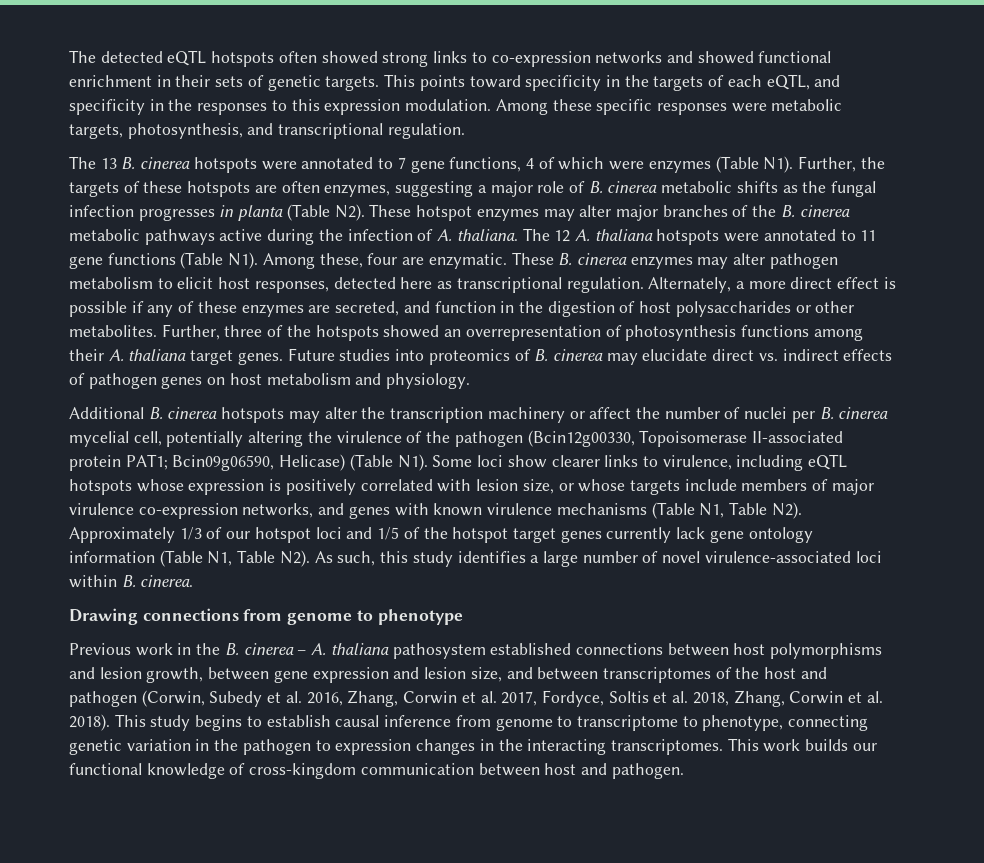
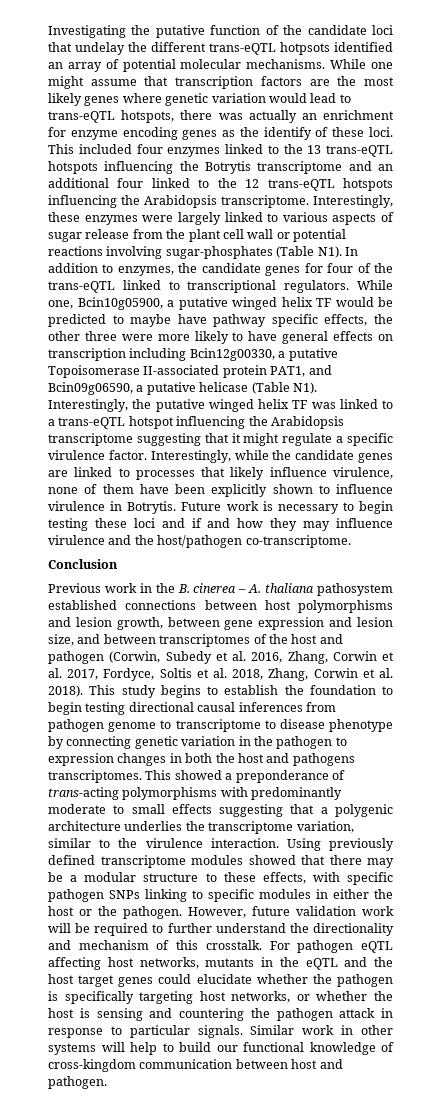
- The detected eQTL hotspots often showed strong links to co-expression networks and showed functional enrichment in their sets of genetic targets. This points toward specificity in the targets of each eQTL, and specificity in the responses to this expression modulation. Among these specific responses were metabolic targets, photosynthesis, and transcriptional regulation.
- The 13 B. cinerea hotspots were annotated to 7 gene functions, 4 of which were enzymes (Table N1). Further, the targets of these hotspots are often enzymes, suggesting a major role of B. cinerea metabolic shifts as the fungal infection progresses in planta (Table N2). These hotspot enzymes may alter major branches of the B. cinerea metabolic pathways active during the infection of A. thaliana. The 12 A. thaliana hotspots were annotated to 11 gene functions (Table N1). Among these, four are enzymatic. These B. cinerea enzymes may alter pathogen metabolism to elicit host responses, detected here as transcriptional regulation. Alternately, a more direct effect is possible if any of these enzymes are secreted, and function in the digestion of host polysaccharides or other metabolites. Further, three of the hotspots showed an overrepresentation of photosynthesis functions among their A. thaliana target genes. Future studies into proteomics of B. cinerea may elucidate direct vs. indirect effects of pathogen genes on host metabolism and physiology.
- Additional B. cinerea hotspots may alter the transcription machinery or affect the number of nuclei per B. cinerea mycelial cell, potentially altering the virulence of the pathogen (Bcin12g00330, Topoisomerase II-associated protein PAT1; Bcin09g06590, Helicase) (Table N1). Some loci show clearer links to virulence, including eQTL hotspots whose expression is positively correlated with lesion size, or whose targets include members of major virulence co-expression networks, and genes with known virulence mechanisms (Table N1, Table N2). Approximately 1/3 of our hotspot loci and 1/5 of the hotspot target genes currently lack gene ontology information (Table N1, Table N2). As such, this study identifies a large number of novel virulence-associated loci within B. cinerea.
- Drawing connections from genome to phenotype
+ Investigating the putative function of the candidate loci that undelay the different trans-eQTL hotpsots identified an array of potential molecular mechanisms. While one might assume that transcription factors are the most likely genes where genetic variation would lead to trans-eQTL hotspots, there was actually an enrichment for enzyme encoding genes as the identify of these loci. This included four enzymes linked to the 13 trans-eQTL hotspots influencing the Botrytis transcriptome and an additional four linked to the 12 trans-eQTL hotspots influencing the Arabidopsis transcriptome. Interestingly, these enzymes were largely linked to various aspects of sugar release from the plant cell wall or potential reactions involving sugar-phosphates (Table N1). In addition to enzymes, the candidate genes for four of the trans-eQTL linked to transcriptional regulators. While one, Bcin10g05900, a putative winged helix TF would be predicted to maybe have pathway specific effects, the other three were more likely to have general effects on transcription including Bcin12g00330, a putative Topoisomerase II-associated protein PAT1, and Bcin09g06590, a putative helicase (Table N1). Interestingly, the putative winged helix TF was linked to a trans-eQTL hotspot influencing the Arabidopsis transcriptome suggesting that it might regulate a specific virulence factor. Interestingly, while the candidate genes are linked to processes that likely influence virulence, none of them have been explicitly shown to influence virulence in Botrytis. Future work is necessary to begin testing these loci and if and how they may influence virulence and the host/pathogen co-transcriptome.
+ Conclusion
- This study begins to establish causal inference from genome to transcriptome to phenotype, connecting genetic variation in the pathogen to expression changes in the interacting transcriptomes. This work builds our functional knowledge of cross-kingdom communication between host and pathogen.
+ This study begins to establish the foundation to begin testing directional causal inferences from pathogen genome to transcriptome to disease phenotype by connecting genetic variation in the pathogen to expression changes in both the host and pathogens transcriptomes. This showed a preponderance of trans-acting polymorphisms with predominantly moderate to small effects suggesting that a polygenic architecture underlies the transcriptome variation, similar to the virulence interaction. Using previously defined transcriptome modules showed that there may be a modular structure to these effects, with specific pathogen SNPs linking to specific modules in either the host or the pathogen. However, future validation work will be required to further understand the directionality and mechanism of this crosstalk. For pathogen eQTL affecting host networks, mutants in the eQTL and the host target genes could elucidate whether the pathogen is specifically targeting host networks, or whether the host is sensing and countering the pathogen attack in response to particular signals. Similar work in other systems will help to build our functional knowledge of cross-kingdom communication between host and pathogen.

